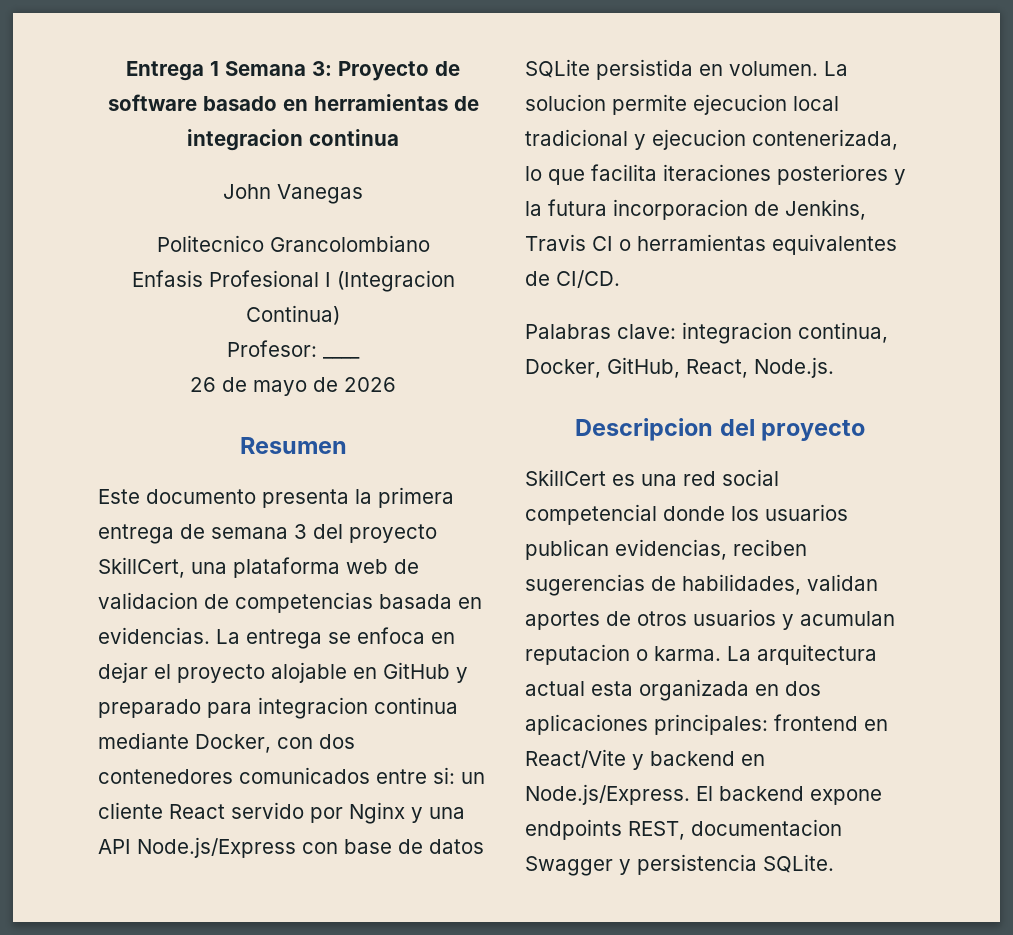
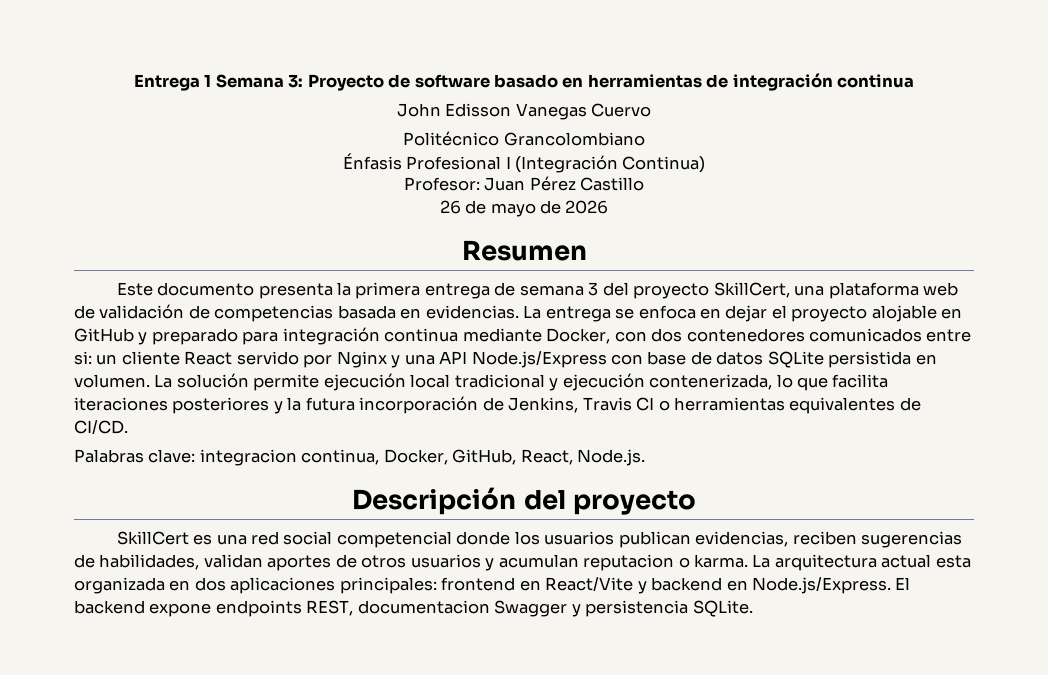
- Entrega 1 Semana 3: Proyecto de software basado en herramientas de integracion continua
+ Entrega 1 Semana 3: Proyecto de software basado en herramientas de integración continua
- John Vanegas
- Politecnico Grancolombiano
+ John Edisson Vanegas Cuervo
+ Politécnico Grancolombiano
- Enfasis Profesional I (Integracion Continua)
+ Énfasis Profesional I (Integración Continua)
- Profesor: ____
+ Profesor: Juan Pérez Castillo
- Este documento presenta la primera entrega de semana 3 del proyecto SkillCert, una plataforma web de validacion de competencias basada en evidencias.
+ Este documento presenta la primera entrega de semana 3 del proyecto SkillCert, una plataforma web de validación de competencias basada en evidencias.
- La entrega se enfoca en dejar el proyecto alojable en GitHub y preparado para integracion continua mediante Docker, con dos contenedores comunicados entre si: un cliente React servido por Nginx y una API Node.js/Express con base de datos SQLite persistida en volumen.
+ La entrega se enfoca en dejar el proyecto alojable en GitHub y preparado para integración continua mediante Docker, con dos contenedores comunicados entre si: un cliente React servido por Nginx y una API Node.js/Express con base de datos SQLite persistida en volumen.
- La solucion permite ejecucion local tradicional y ejecucion contenerizada, lo que facilita iteraciones posteriores y la futura incorporacion de Jenkins, Travis CI o herramientas equivalentes de CI/CD.
+ La solución permite ejecución local tradicional y ejecución contenerizada, lo que facilita iteraciones posteriores y la futura incorporación de Jenkins, Travis CI o herramientas equivalentes de CI/CD.
- Descripcion del proyecto
+ Descripción del proyecto

